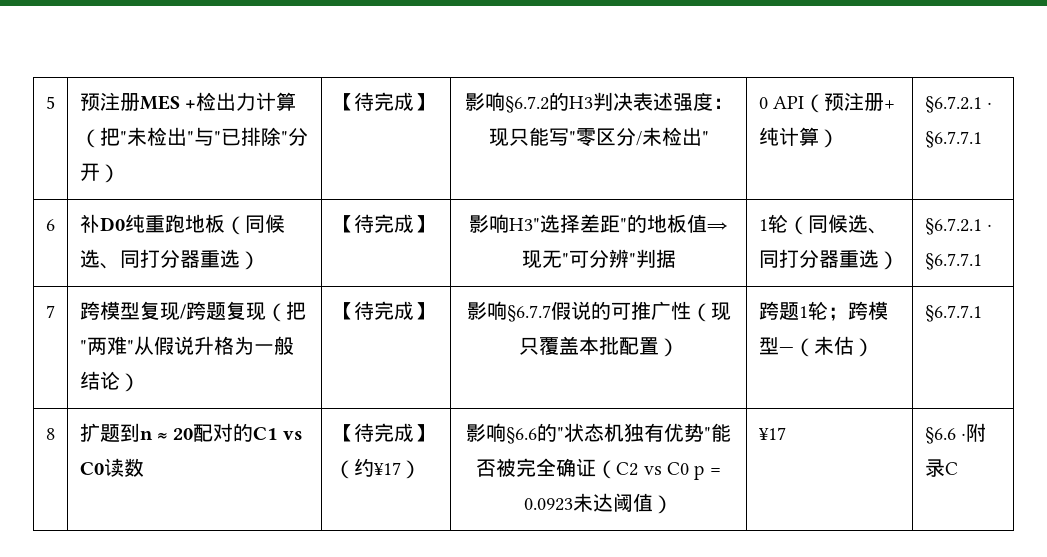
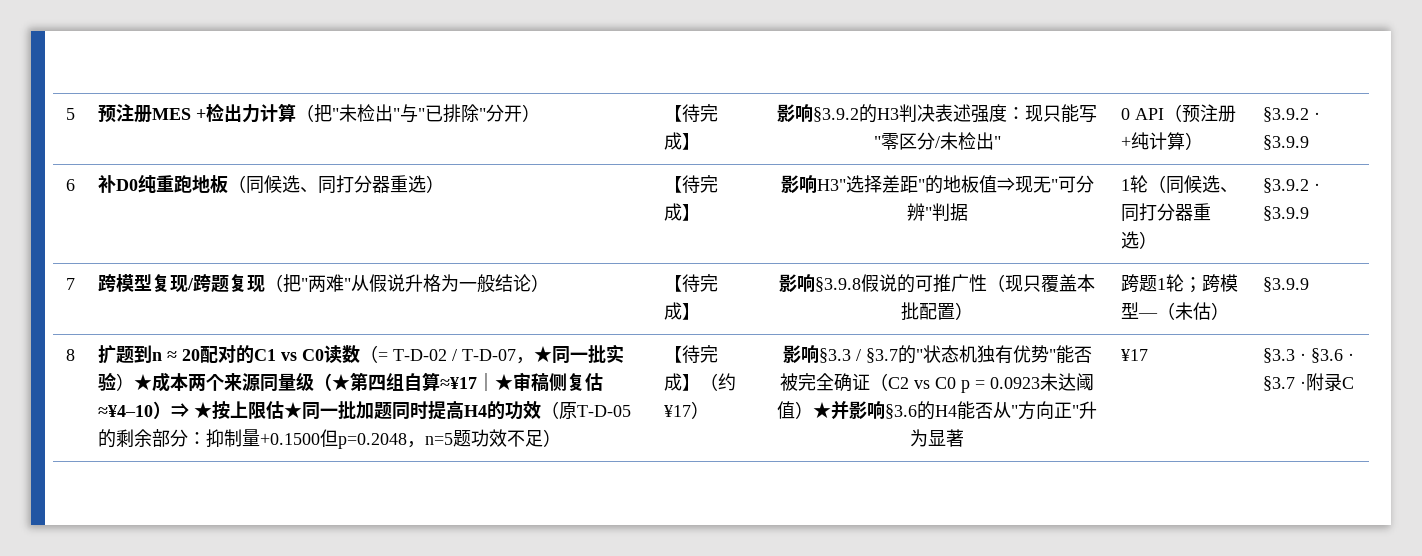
- 影响§6.7.2的H3判决表述强度：现只能写"零区分/未检出"
+ 影响§3.9.2的H3判决表述强度：现只能写"零区分/未检出"
- 0 API（预注册+纯计算） | §6.7.2.1 · §6.7.7.1
+ 0 API（预注册+纯计算） | §3.9.2 · §3.9.9
- 6 | 补D0纯重跑地板（同候选、同打分器重选） | 【待完成】 | 影响H3"选择差距"的地板值⇒现无"可分辨"判据 | 1轮（同候选、同打分器重选） | §6.7.2.1 · §6.7.7.1
+ 6 | 补D0纯重跑地板（同候选、同打分器重选） | 【待完成】 | 影响H3"选择差距"的地板值⇒现无"可分辨"判据 | 1轮（同候选、同打分器重选） | §3.9.2 · §3.9.9
- 7 | 跨模型复现/跨题复现（把"两难"从假说升格为一般结论） | 【待完成】 | 影响§6.7.7假说的可推广性（现只覆盖本批配置） | 跨题1轮；跨模型—（未估） | §6.7.7.1
+ 7 | 跨模型复现/跨题复现（把"两难"从假说升格为一般结论） | 【待完成】 | 影响§3.9.8假说的可推广性（现只覆盖本批配置） | 跨题1轮；跨模型—（未估） | §3.9.9
- 扩题到n ≈ 20配对的C1 vs C0读数
+ 扩题到n ≈ 20配对的C1 vs C0读数（= T-D-02 / T-D-07，★同一批实验）★成本两个来源同量级（★第四组自算≈¥17｜★审稿侧复估≈¥4–10）⇒ ★按上限估★同一批加题同时提高H4的功效（原T-D-05的剩余部分：抑制量+0.1500但p=0.2048，n=5题功效不足）
- 影响§6.6的"状态机独有优势"能否被完全确证（C2 vs C0 p = 0.0923未达阈值） | ¥17 | §6.6 ·附录C
+ 影响§3.3 / §3.7的"状态机独有优势"能否被完全确证（C2 vs C0 p = 0.0923未达阈值）★并影响§3.6的H4能否从"方向正"升为显著 | ¥17 | §3.3 · §3.6 · §3.7 ·附录C

